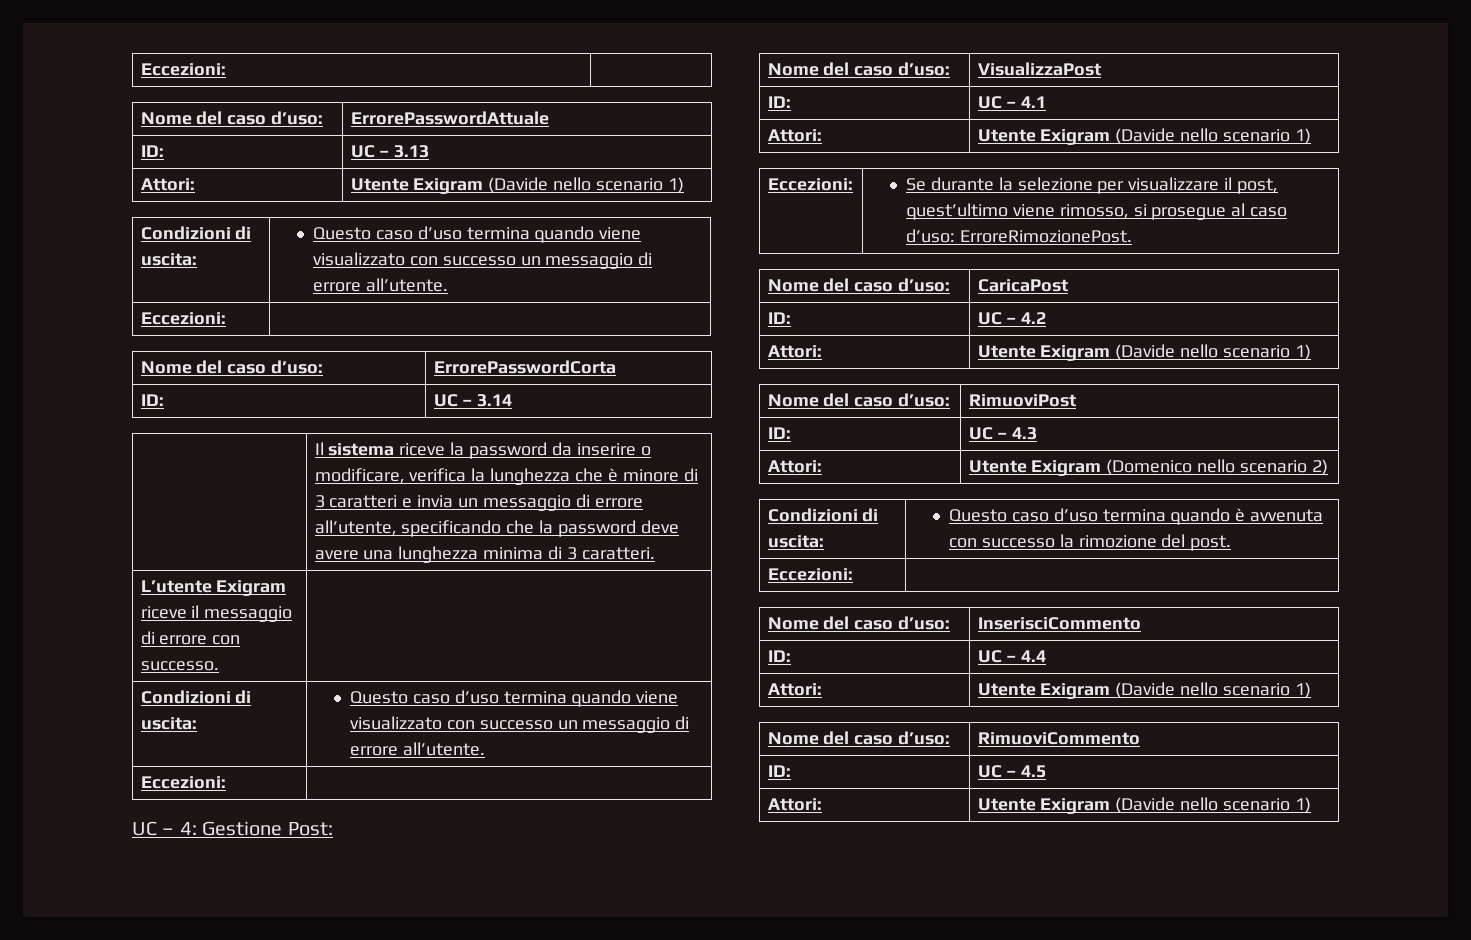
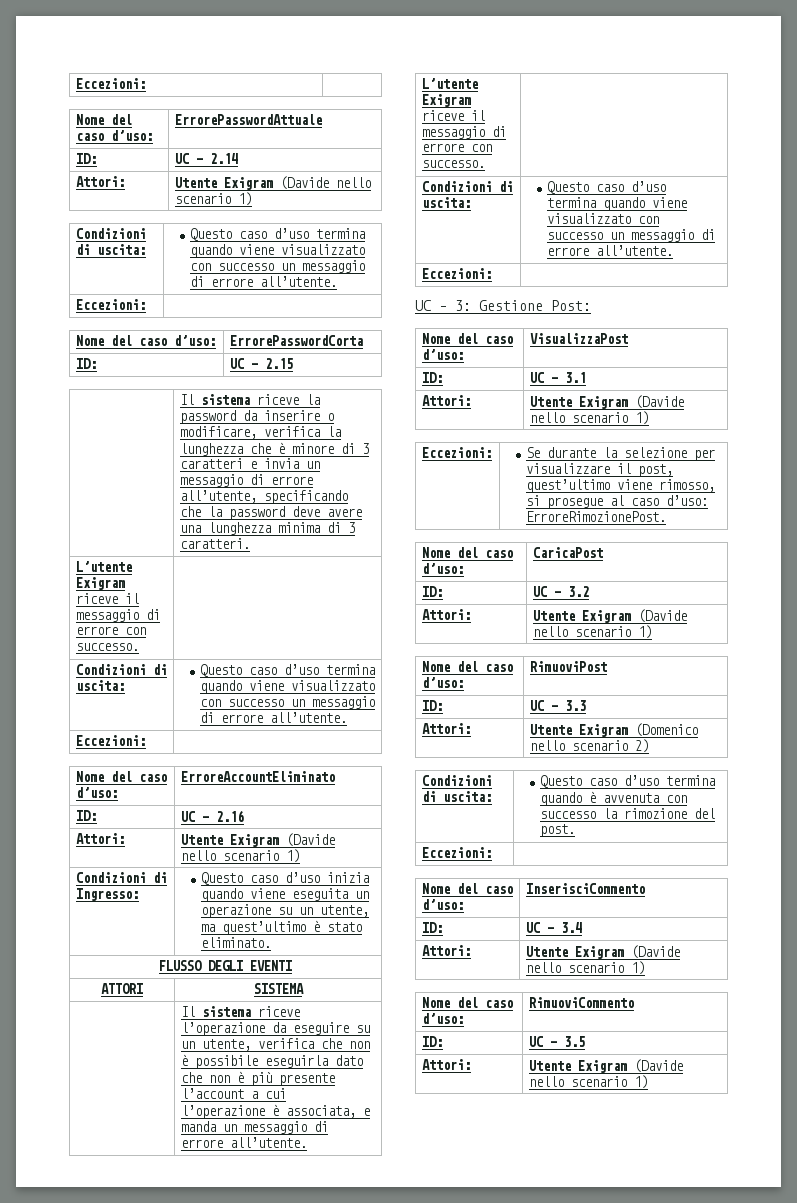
- ID: | UC – 3.13
+ ID: | UC – 2.14
- ID: | UC – 3.14
+ ID: | UC – 2.15
- UC – 4: Gestione Post:
+ Nome del caso d’uso: | ErroreAccountEliminato
+ ID: | UC – 2.16
+ Attori: | Utente Exigram (Davide nello scenario 1)
+ Condizioni di Ingresso: | Questo caso d’uso inizia quando viene eseguita un operazione su un utente, ma quest’ultimo è stato eliminato.
+ FLUSSO DEGLI EVENTI
+ ATTORI | SISTEMA
+ | Il sistema riceve l’operazione da eseguire su un utente, verifica che non è possibile eseguirla dato che non è più presente l’account a cui l’operazione è associata, e manda un messaggio di errore all’utente.
+ L’utente Exigram riceve il messaggio di errore con successo. |
+ Condizioni di uscita: | Questo caso d’uso termina quando viene visualizzato con successo un messaggio di errore all’utente.
+ Eccezioni: |
+ UC – 3: Gestione Post:
- ID: | UC – 4.1
+ ID: | UC – 3.1
- ID: | UC – 4.2
+ ID: | UC – 3.2
- ID: | UC – 4.3
+ ID: | UC – 3.3
- ID: | UC – 4.4
+ ID: | UC – 3.4
- ID: | UC – 4.5
+ ID: | UC – 3.5

